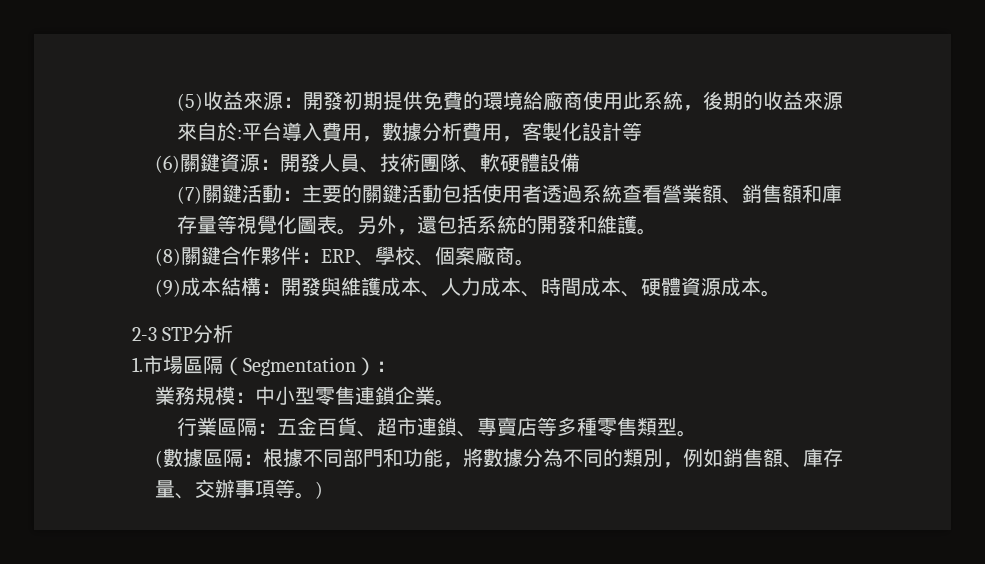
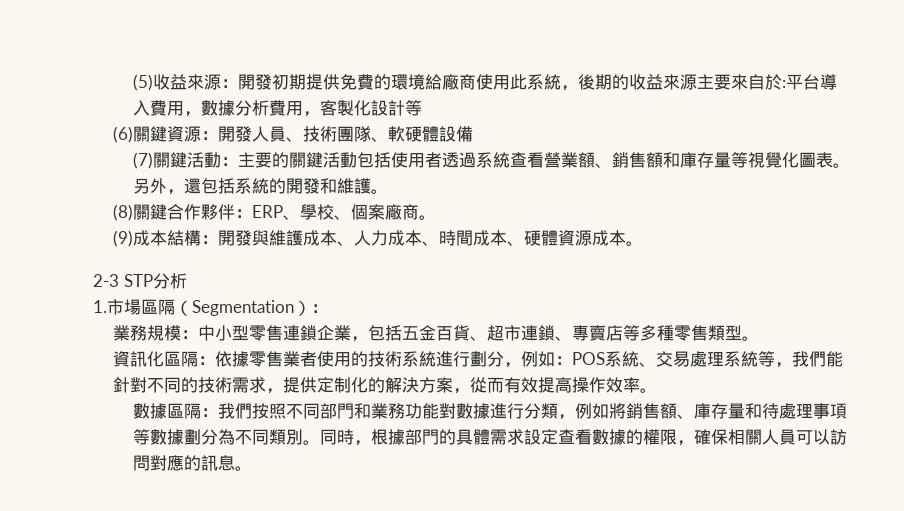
- (5)收益來源：開發初期提供免費的環境給廠商使用此系統，後期的收益來源來自於:平台導入費用，數據分析費用，客製化設計等
+ (5)收益來源：開發初期提供免費的環境給廠商使用此系統，後期的收益來源主要來自於:平台導入費用，數據分析費用，客製化設計等
- 業務規模：中小型零售連鎖企業。
- 行業區隔：五金百貨、超市連鎖、專賣店等多種零售類型。
+ 業務規模：中小型零售連鎖企業，包括五金百貨、超市連鎖、專賣店等多種零售類型。
- (數據區隔：根據不同部門和功能，將數據分為不同的類別，例如銷售額、庫存量、交辦事項等。)
+ 資訊化區隔：依據零售業者使用的技術系統進行劃分，例如：POS系統、交易處理系統等，我們能針對不同的技術需求，提供定制化的解決方案，從而有效提高操作效率。
+ 數據區隔：我們按照不同部門和業務功能對數據進行分類，例如將銷售額、庫存量和待處理事項等數據劃分為不同類別。同時，根據部門的具體需求設定查看數據的權限，確保相關人員可以訪問對應的訊息。

